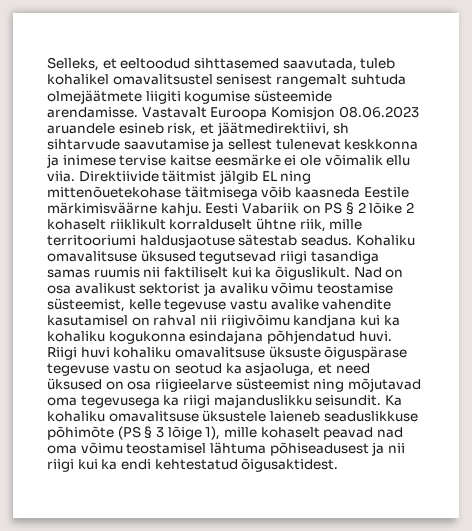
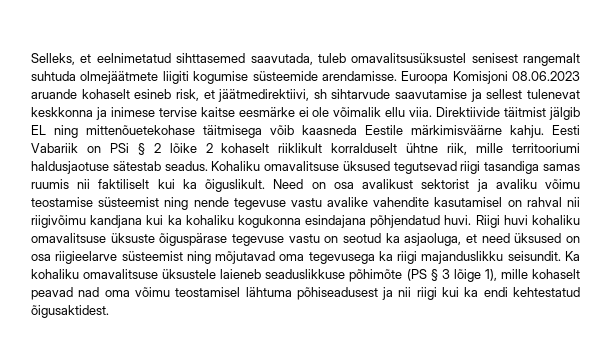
- Selleks, et eeltoodud sihttasemed saavutada, tuleb kohalikel omavalitsustel senisest rangemalt suhtuda olmejäätmete liigiti kogumise süsteemide arendamisse.
+ Selleks, et eelnimetatud sihttasemed saavutada, tuleb omavalitsusüksustel senisest rangemalt suhtuda olmejäätmete liigiti kogumise süsteemide arendamisse.
- Vastavalt Euroopa Komisjon 08.06.2023 aruandele esineb risk, et jäätmedirektiivi, sh sihtarvude saavutamise ja sellest tulenevat keskkonna ja inimese tervise kaitse eesmärke ei ole võimalik ellu viia.
+ Euroopa Komisjoni 08.06.2023 aruande kohaselt esineb risk, et jäätmedirektiivi, sh sihtarvude saavutamise ja sellest tulenevat keskkonna ja inimese tervise kaitse eesmärke ei ole võimalik ellu viia.
- Eesti Vabariik on PS § 2 lõike 2 kohaselt riiklikult korralduselt ühtne riik, mille territooriumi haldusjaotuse sätestab seadus.
+ Eesti Vabariik on PSi § 2 lõike 2 kohaselt riiklikult korralduselt ühtne riik, mille territooriumi haldusjaotuse sätestab seadus.
- Nad on osa avalikust sektorist ja avaliku võimu teostamise süsteemist, kelle tegevuse vastu avalike vahendite kasutamisel on rahval nii riigivõimu kandjana kui ka kohaliku kogukonna esindajana põhjendatud huvi.
+ Need on osa avalikust sektorist ja avaliku võimu teostamise süsteemist ning nende tegevuse vastu avalike vahendite kasutamisel on rahval nii riigivõimu kandjana kui ka kohaliku kogukonna esindajana põhjendatud huvi.

